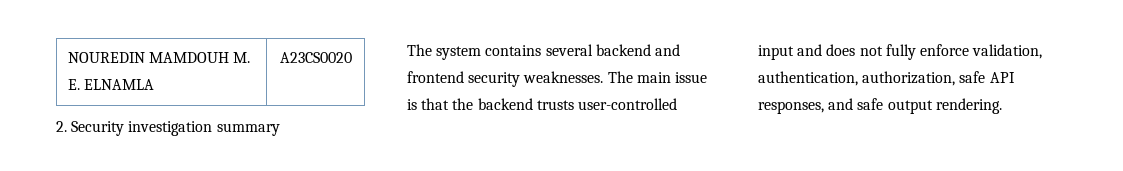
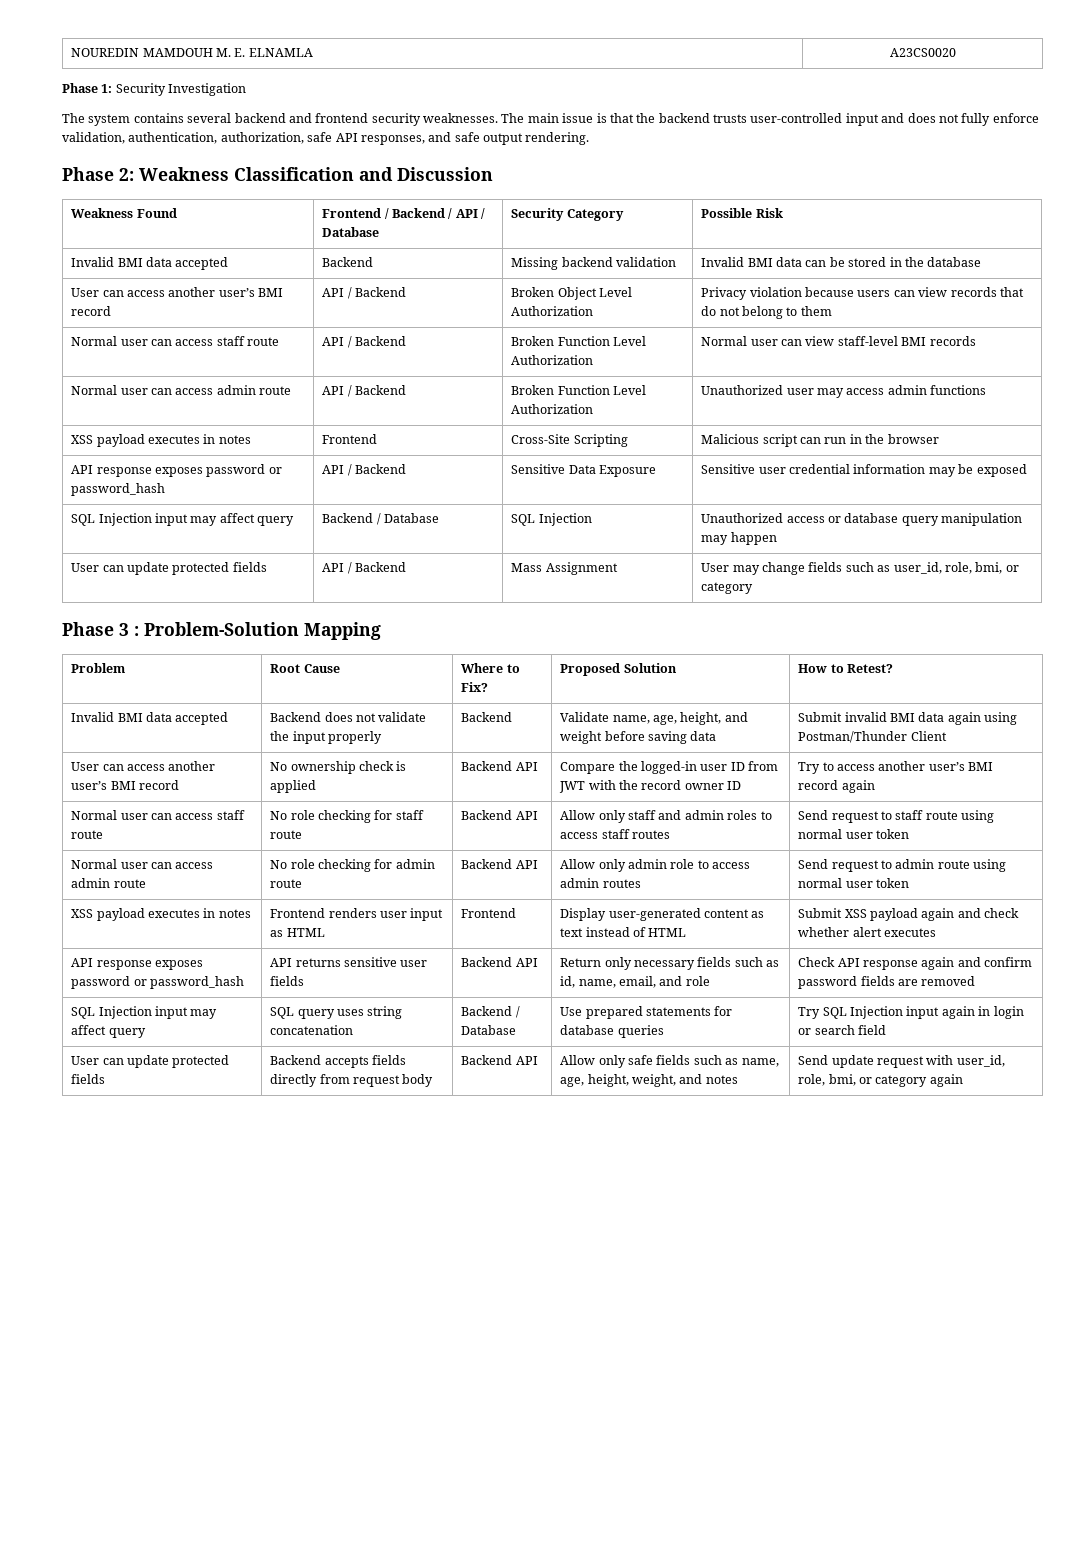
- 2. Security investigation summary
+ Phase 1: Security Investigation
+ Phase 2: Weakness Classification and Discussion
+ Weakness Found | Frontend / Backend / API / Database | Security Category | Possible Risk
+ Invalid BMI data accepted | Backend | Missing backend validation | Invalid BMI data can be stored in the database
+ User can access another user’s BMI record | API / Backend | Broken Object Level Authorization | Privacy violation because users can view records that do not belong to them
+ Normal user can access staff route | API / Backend | Broken Function Level Authorization | Normal user can view staff-level BMI records
+ Normal user can access admin route | API / Backend | Broken Function Level Authorization | Unauthorized user may access admin functions
+ XSS payload executes in notes | Frontend | Cross-Site Scripting | Malicious script can run in the browser
+ API response exposes password or password_hash | API / Backend | Sensitive Data Exposure | Sensitive user credential information may be exposed
+ SQL Injection input may affect query | Backend / Database | SQL Injection | Unauthorized access or database query manipulation may happen
+ User can update protected fields | API / Backend | Mass Assignment | User may change fields such as user_id, role, bmi, or category
+ Phase 3 : Problem-Solution Mapping
+ Problem | Root Cause | Where to Fix? | Proposed Solution | How to Retest?
+ Invalid BMI data accepted | Backend does not validate the input properly | Backend | Validate name, age, height, and weight before saving data | Submit invalid BMI data again using Postman/Thunder Client
+ User can access another user’s BMI record | No ownership check is applied | Backend API | Compare the logged-in user ID from JWT with the record owner ID | Try to access another user’s BMI record again
+ Normal user can access staff route | No role checking for staff route | Backend API | Allow only staff and admin roles to access staff routes | Send request to staff route using normal user token
+ Normal user can access admin route | No role checking for admin route | Backend API | Allow only admin role to access admin routes | Send request to admin route using normal user token
+ XSS payload executes in notes | Frontend renders user input as HTML | Frontend | Display user-generated content as text instead of HTML | Submit XSS payload again and check whether alert executes
+ API response exposes password or password_hash | API returns sensitive user fields | Backend API | Return only necessary fields such as id, name, email, and role | Check API response again and confirm password fields are removed
+ SQL Injection input may affect query | SQL query uses string concatenation | Backend / Database | Use prepared statements for database queries | Try SQL Injection input again in login or search field
+ User can update protected fields | Backend accepts fields directly from request body | Backend API | Allow only safe fields such as name, age, height, weight, and notes | Send update request with user_id, role, bmi, or category again

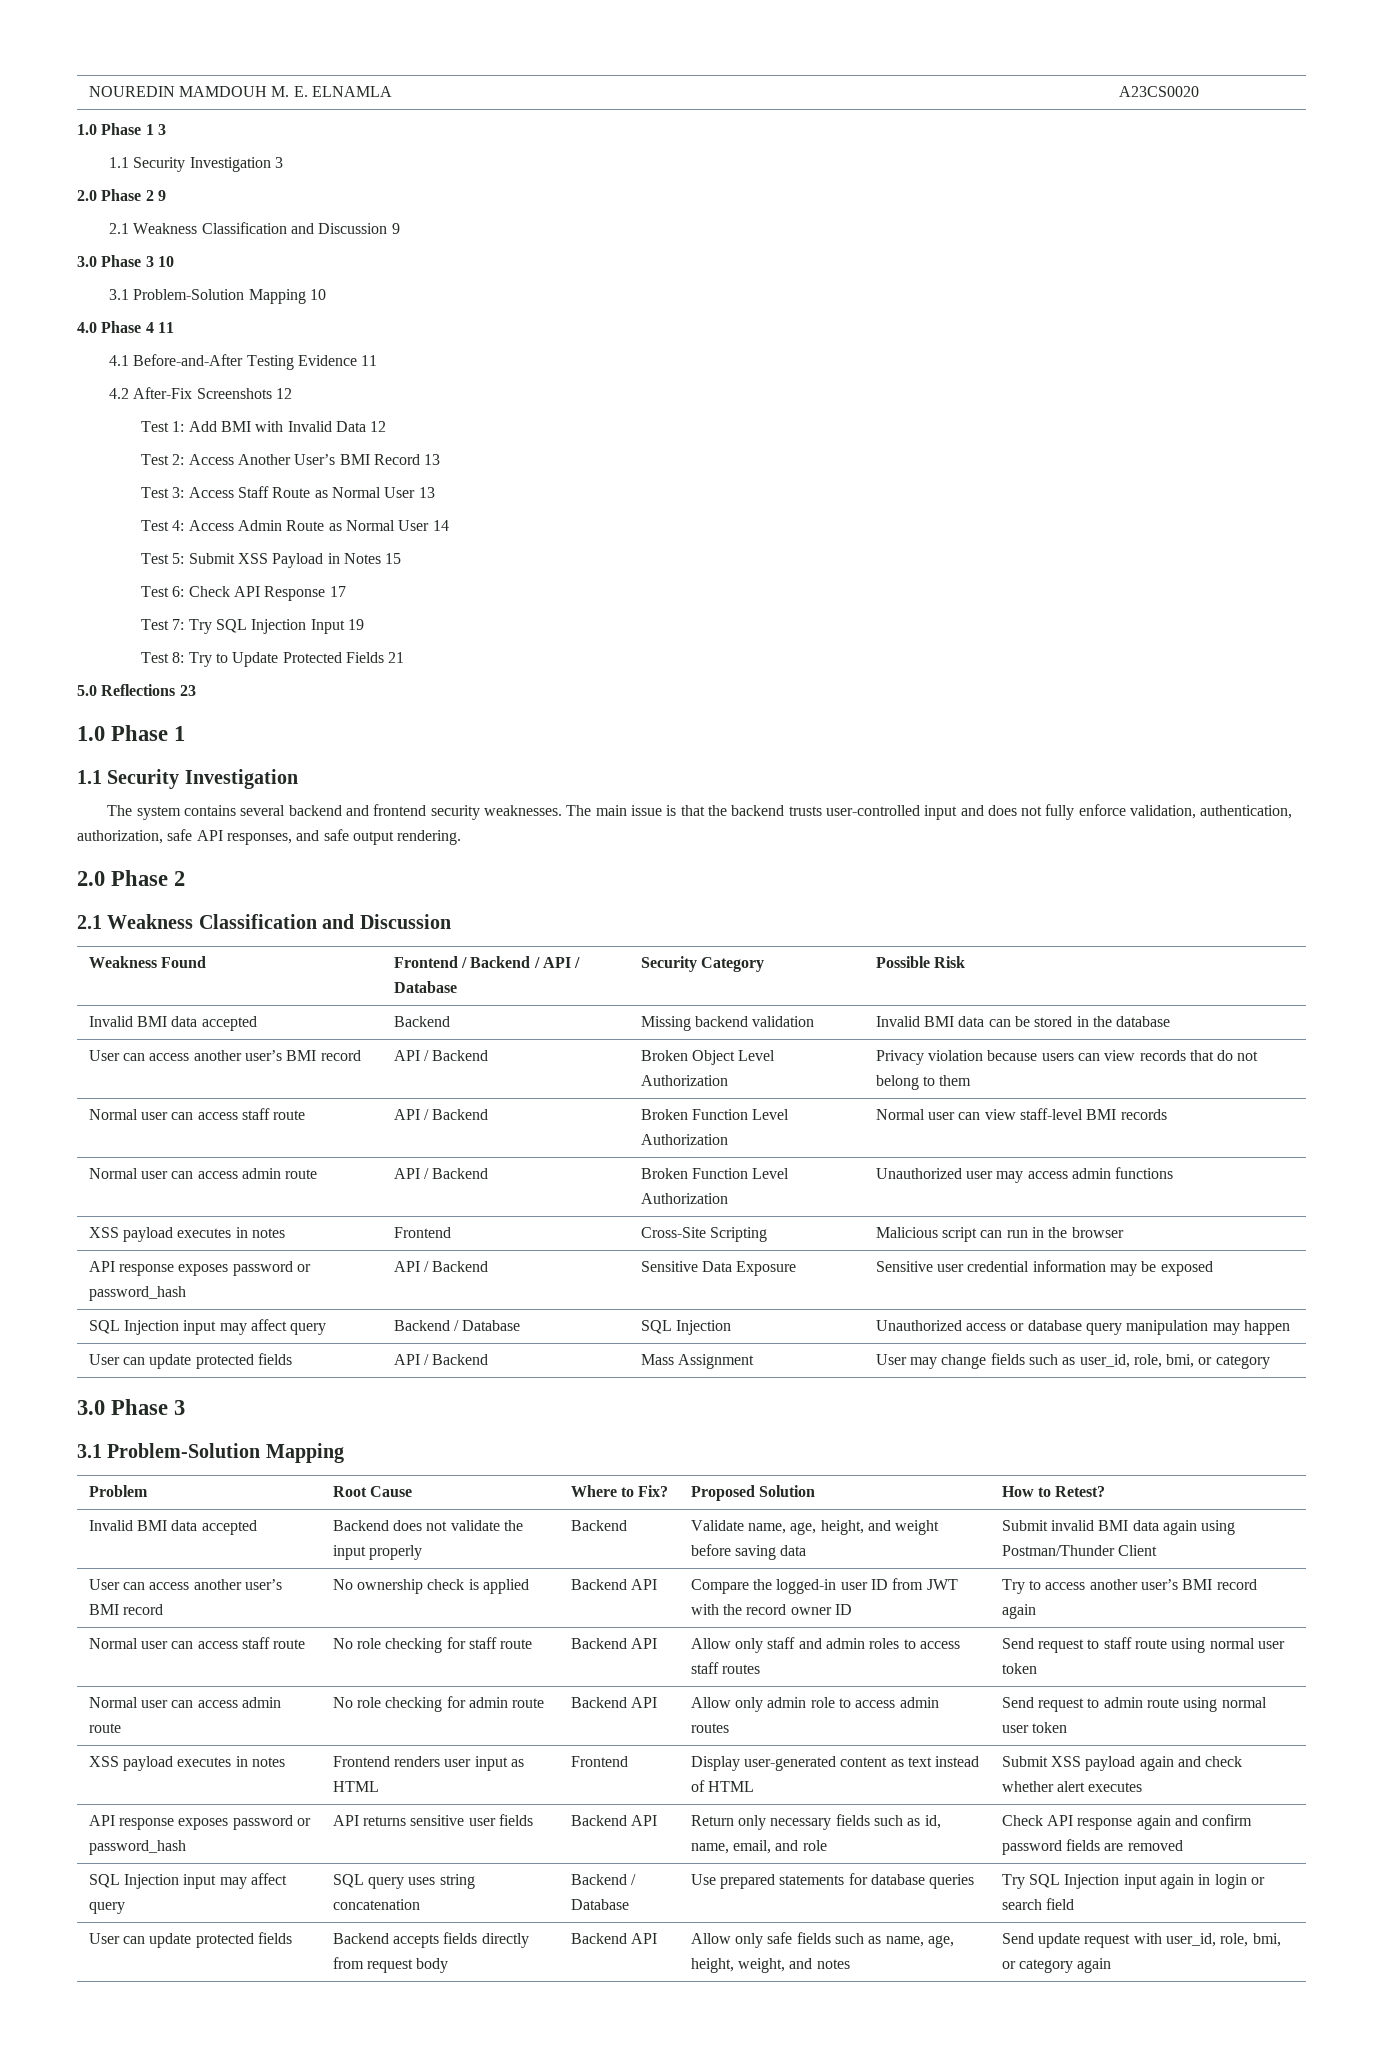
- Phase 1: Security Investigation
+ 1.0 Phase 1 3
+ 1.1 Security Investigation 3
+ 2.0 Phase 2 9
+ 2.1 Weakness Classification and Discussion 9
+ 3.0 Phase 3 10
+ 3.1 Problem-Solution Mapping 10
+ 4.0 Phase 4 11
+ 4.1 Before-and-After Testing Evidence 11
+ 4.2 After-Fix Screenshots 12
+ Test 1: Add BMI with Invalid Data 12
+ Test 2: Access Another User’s BMI Record 13
+ Test 3: Access Staff Route as Normal User 13
+ Test 4: Access Admin Route as Normal User 14
+ Test 5: Submit XSS Payload in Notes 15
+ Test 6: Check API Response 17
+ Test 7: Try SQL Injection Input 19
+ Test 8: Try to Update Protected Fields 21
+ 5.0 Reflections 23
+ 1.0 Phase 1
+ 1.1 Security Investigation
  The main issue is that the backend trusts user-controlled input and does not fully enforce validation, authentication, authorization, safe API responses, and safe output rendering.
- Phase 2: Weakness Classification and Discussion
+ 2.0 Phase 2
+ 2.1 Weakness Classification and Discussion
  User can update protected fields | API / Backend | Mass Assignment | User may change fields such as user_id, role, bmi, or category
- Phase 3 : Problem-Solution Mapping
+ 3.0 Phase 3
+ 3.1 Problem-Solution Mapping

